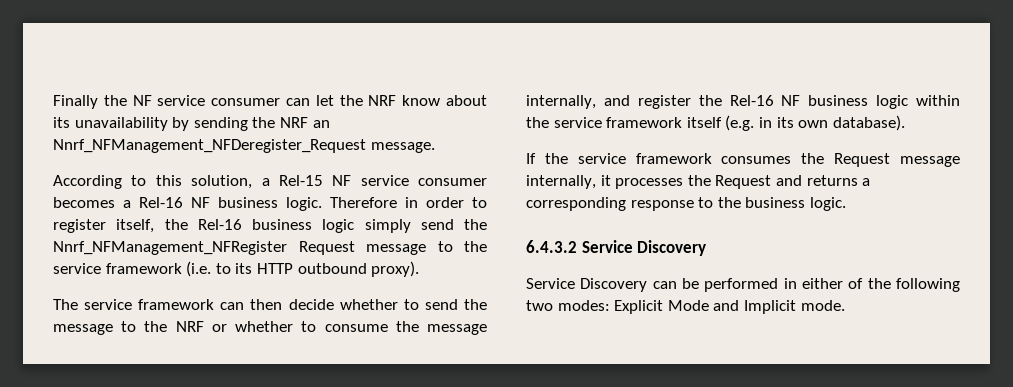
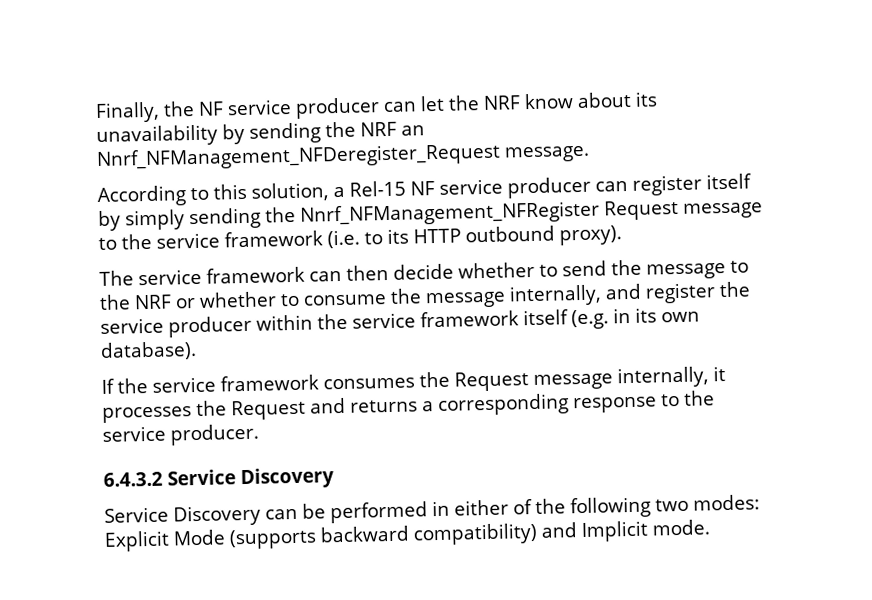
- Finally the NF service consumer can let the NRF know about its unavailability by sending the NRF an Nnrf_NFManagement_NFDeregister_Request message.
+ Finally, the NF service producer can let the NRF know about its unavailability by sending the NRF an Nnrf_NFManagement_NFDeregister_Request message.
- According to this solution, a Rel-15 NF service consumer becomes a Rel-16 NF business logic. Therefore in order to register itself, the Rel-16 business logic simply send the Nnrf_NFManagement_NFRegister Request message to the service framework (i.e. to its HTTP outbound proxy).
+ According to this solution, a Rel-15 NF service producer can register itself by simply sending the Nnrf_NFManagement_NFRegister Request message to the service framework (i.e. to its HTTP outbound proxy).
- The service framework can then decide whether to send the message to the NRF or whether to consume the message internally, and register the Rel-16 NF business logic within the service framework itself (e.g. in its own database).
+ The service framework can then decide whether to send the message to the NRF or whether to consume the message internally, and register the service producer within the service framework itself (e.g. in its own database).
- If the service framework consumes the Request message internally, it processes the Request and returns a corresponding response to the business logic.
+ If the service framework consumes the Request message internally, it processes the Request and returns a corresponding response to the service producer.
- Service Discovery can be performed in either of the following two modes: Explicit Mode and Implicit mode.
+ Service Discovery can be performed in either of the following two modes: Explicit Mode (supports backward compatibility) and Implicit mode.

